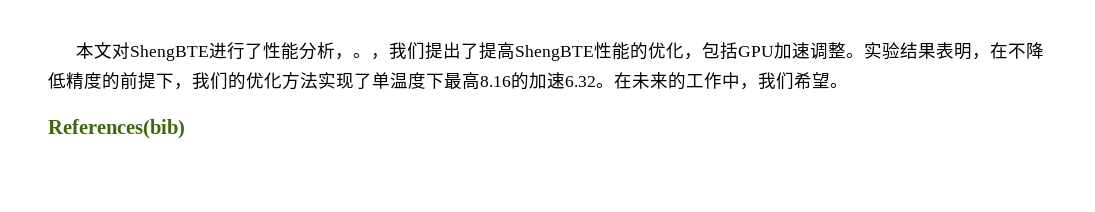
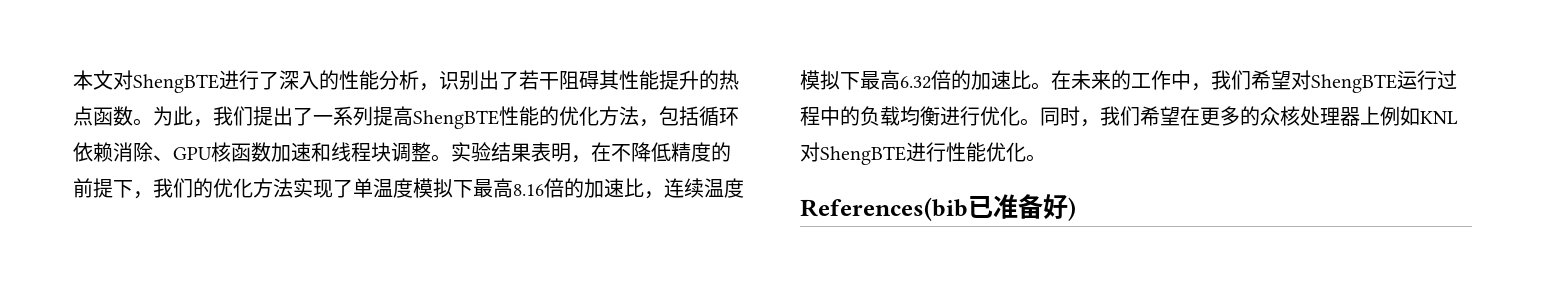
- 本文对ShengBTE进行了性能分析，。，我们提出了提高ShengBTE性能的优化，包括GPU加速调整。
+ 本文对ShengBTE进行了深入的性能分析，识别出了若干阻碍其性能提升的热点函数。为此，我们提出了一系列提高ShengBTE性能的优化方法，包括循环依赖消除、GPU核函数加速和线程块调整。
- 实验结果表明，在不降低精度的前提下，我们的优化方法实现了单温度下最高8.16的加速6.32。
+ 实验结果表明，在不降低精度的前提下，我们的优化方法实现了单温度模拟下最高8.16倍的加速比，连续温度模拟下最高6.32倍的加速比。
- 在未来的工作中，我们希望。
- References(bib)
+ 在未来的工作中，我们希望对ShengBTE运行过程中的负载均衡进行优化。同时，我们希望在更多的众核处理器上例如KNL对ShengBTE进行性能优化。
+ References(bib已准备好)

